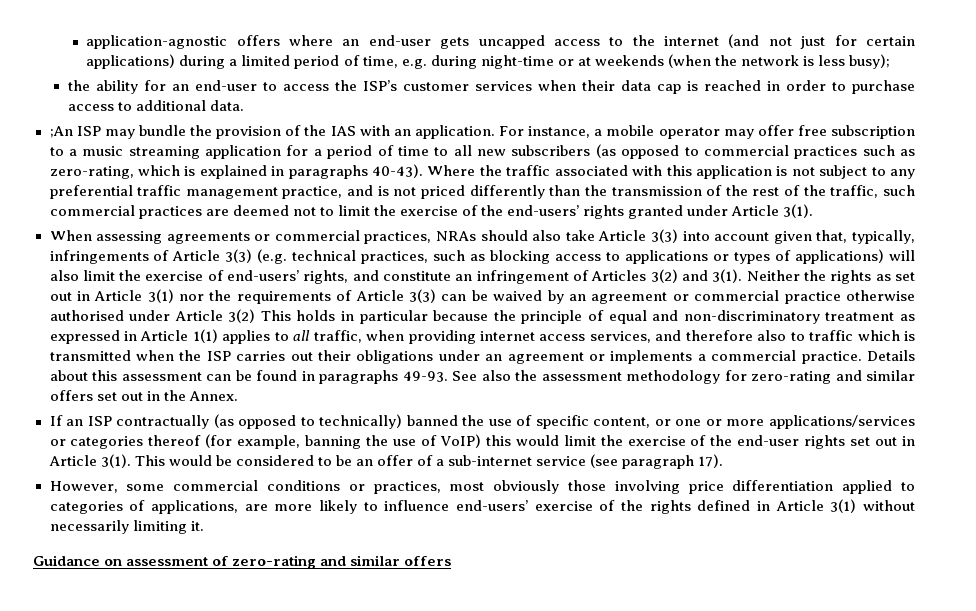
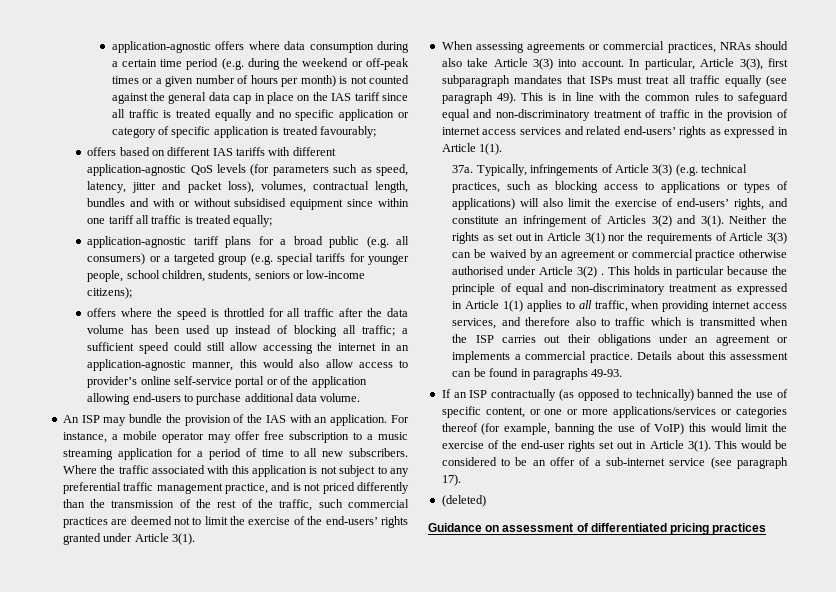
- application-agnostic offers where an end-user gets uncapped access to the internet (and not just for certain applications) during a limited period of time, e.g. during night-time or at weekends (when the network is less busy);
- the ability for an end-user to access the ISP’s customer services when their data cap is reached in order to purchase access to additional data.
- ;An ISP may bundle the provision of the IAS with an application.
+ application-agnostic offers where data consumption during a certain time period (e.g. during the weekend or off-peak times or a given number of hours per month) is not counted against the general data cap in place on the IAS tariff since all traffic is treated equally and no specific application or category of specific application is treated favourably;
+ offers based on different IAS tariffs with different application-agnostic QoS levels (for parameters such as speed, latency, jitter and packet loss), volumes, contractual length, bundles and with or without subsidised equipment since within one tariff all traffic is treated equally;
+ application-agnostic tariff plans for a broad public (e.g. all consumers) or a targeted group (e.g. special tariffs for younger people, school children, students, seniors or low-income citizens);
+ offers where the speed is throttled for all traffic after the data volume has been used up instead of blocking all traffic; a sufficient speed could still allow accessing the internet in an application-agnostic manner, this would also allow access to provider’s online self-service portal or of the application allowing end-users to purchase additional data volume.
+ An ISP may bundle the provision of the IAS with an application.
- For instance, a mobile operator may offer free subscription to a music streaming application for a period of time to all new subscribers (as opposed to commercial practices such as zero-rating, which is explained in paragraphs 40-43).
+ For instance, a mobile operator may offer free subscription to a music streaming application for a period of time to all new subscribers.
- When assessing agreements or commercial practices, NRAs should also take Article 3(3) into account given that, typically, infringements of Article 3(3) (e.g. technical practices, such as blocking access to applications or types of applications) will also limit the exercise of end-users’ rights, and constitute an infringement of Articles 3(2) and 3(1).
+ When assessing agreements or commercial practices, NRAs should also take Article 3(3) into account. In particular, Article 3(3), first subparagraph mandates that ISPs must treat all traffic equally (see paragraph 49). This is in line with the common rules to safeguard equal and non-discriminatory treatment of traffic in the provision of internet access services and related end-users’ rights as expressed in Article 1(1).
+ 37a. Typically, infringements of Article 3(3) (e.g. technical practices, such as blocking access to applications or types of applications) will also limit the exercise of end-users’ rights, and constitute an infringement of Articles 3(2) and 3(1).
- Neither the rights as set out in Article 3(1) nor the requirements of Article 3(3) can be waived by an agreement or commercial practice otherwise authorised under Article 3(2) This holds in particular because the principle of equal and non-discriminatory treatment as expressed in Article 1(1) applies to all traffic, when providing internet access services, and therefore also to traffic which is transmitted when the ISP carries out their obligations under an agreement or implements a commercial practice.
+ Neither the rights as set out in Article 3(1) nor the requirements of Article 3(3) can be waived by an agreement or commercial practice otherwise authorised under Article 3(2) . This holds in particular because the principle of equal and non-discriminatory treatment as expressed in Article 1(1) applies to all traffic, when providing internet access services, and therefore also to traffic which is transmitted when the ISP carries out their obligations under an agreement or implements a commercial practice.
- See also the assessment methodology for zero-rating and similar offers set out in the Annex.
- However, some commercial conditions or practices, most obviously those involving price differentiation applied to categories of applications, are more likely to influence end-users’ exercise of the rights defined in Article 3(1) without necessarily limiting it.
+ (deleted)
- Guidance on assessment of zero-rating and similar offers
+ Guidance on assessment of differentiated pricing practices

